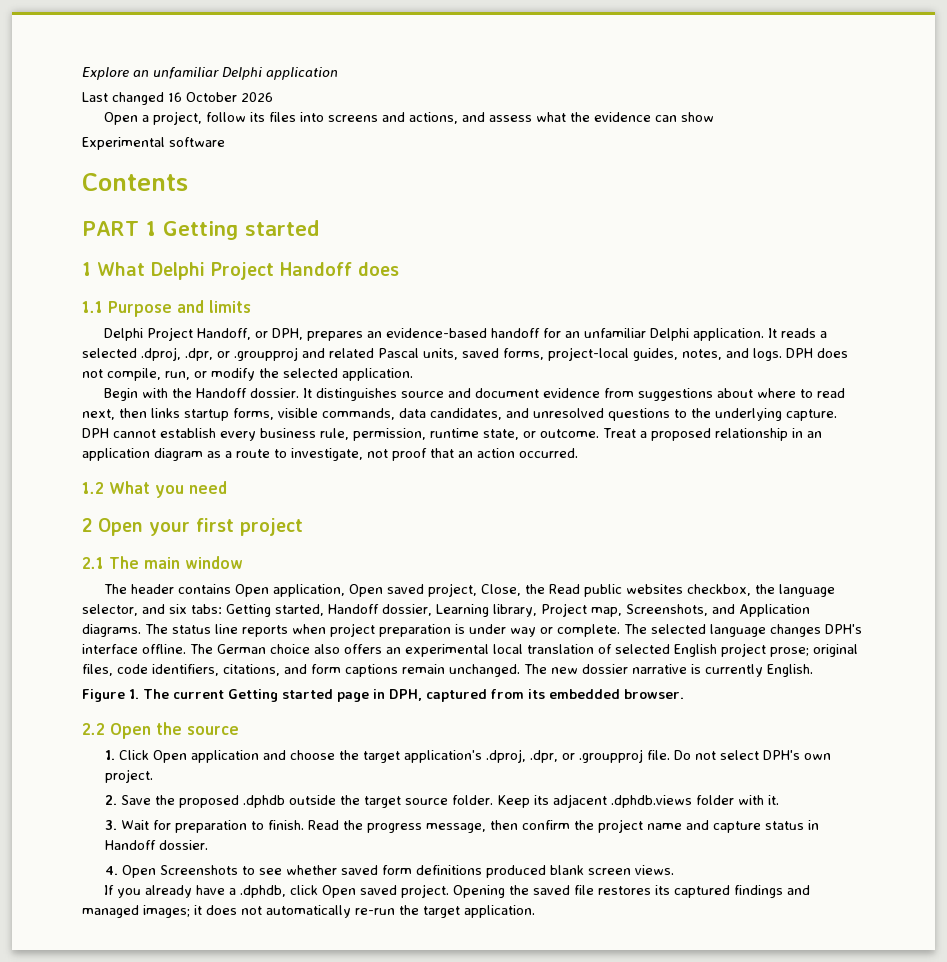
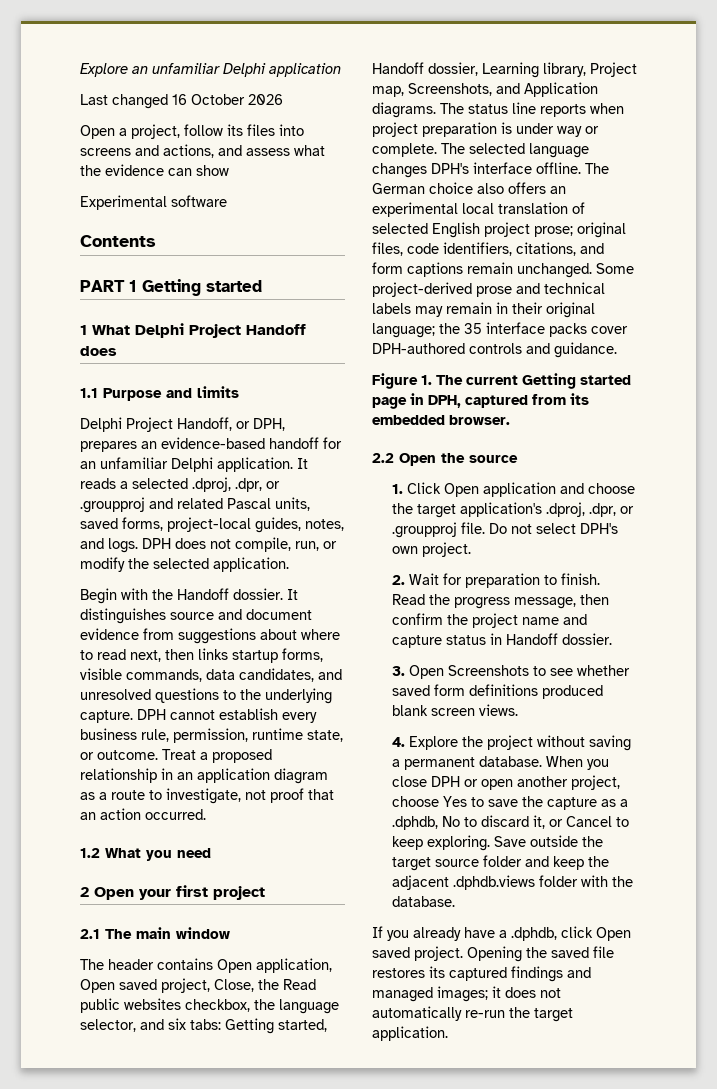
- The new dossier narrative is currently English.
+ Some project-derived prose and technical labels may remain in their original language; the 35 interface packs cover DPH-authored controls and guidance.
- 2. Save the proposed .dphdb outside the target source folder. Keep its adjacent .dphdb.views folder with it.
- 3. Wait for preparation to finish.
+ 2. Wait for preparation to finish.
- 4. Open Screenshots to see whether saved form definitions produced blank screen views.
+ 3. Open Screenshots to see whether saved form definitions produced blank screen views.
+ 4. Explore the project without saving a permanent database. When you close DPH or open another project, choose Yes to save the capture as a .dphdb, No to discard it, or Cancel to keep exploring. Save outside the target source folder and keep the adjacent .dphdb.views folder with the database.

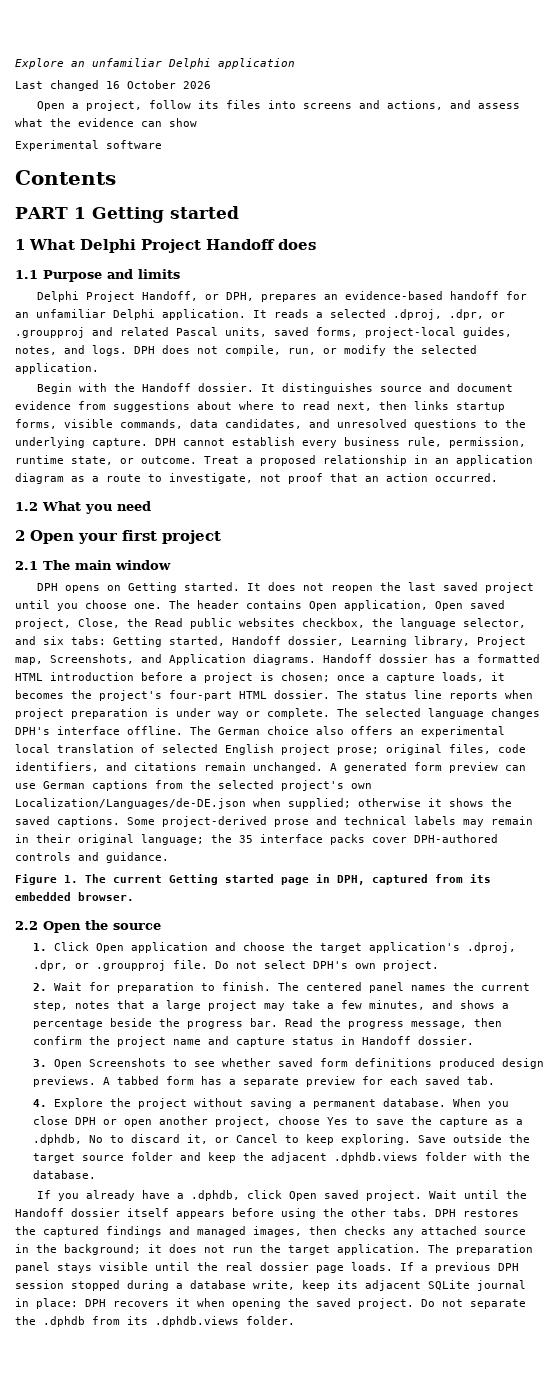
+ DPH opens on Getting started. It does not reopen the last saved project until you choose one.
+ Handoff dossier has a formatted HTML introduction before a project is chosen; once a capture loads, it becomes the project's four-part HTML dossier.
- The German choice also offers an experimental local translation of selected English project prose; original files, code identifiers, citations, and form captions remain unchanged.
+ The German choice also offers an experimental local translation of selected English project prose; original files, code identifiers, and citations remain unchanged. A generated form preview can use German captions from the selected project's own Localization/Languages/de-DE.json when supplied; otherwise it shows the saved captions.
+ The centered panel names the current step, notes that a large project may take a few minutes, and shows a percentage beside the progress bar.
- 3. Open Screenshots to see whether saved form definitions produced blank screen views.
+ 3. Open Screenshots to see whether saved form definitions produced design previews. A tabbed form has a separate preview for each saved tab.
- Opening the saved file restores its captured findings and managed images; it does not automatically re-run the target application.
+ Wait until the Handoff dossier itself appears before using the other tabs. DPH restores the captured findings and managed images, then checks any attached source in the background; it does not run the target application.
+ The preparation panel stays visible until the real dossier page loads. If a previous DPH session stopped during a database write, keep its adjacent SQLite journal in place: DPH recovers it when opening the saved project. Do not separate the .dphdb from its .dphdb.views folder.

